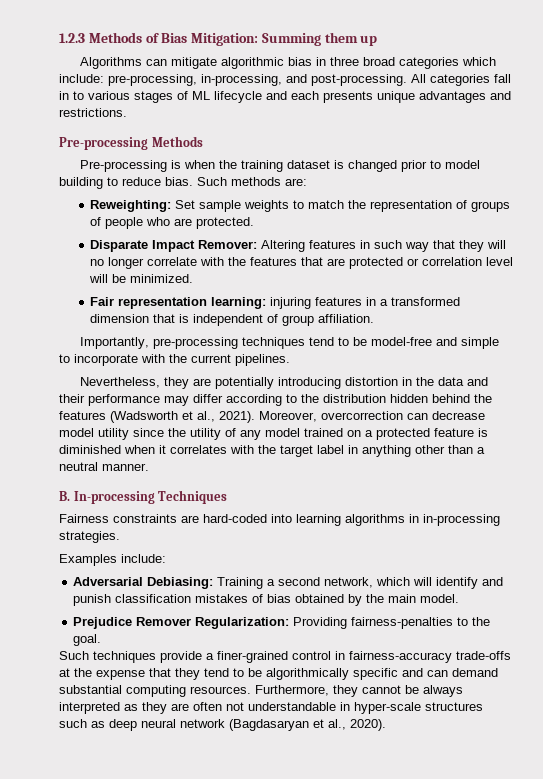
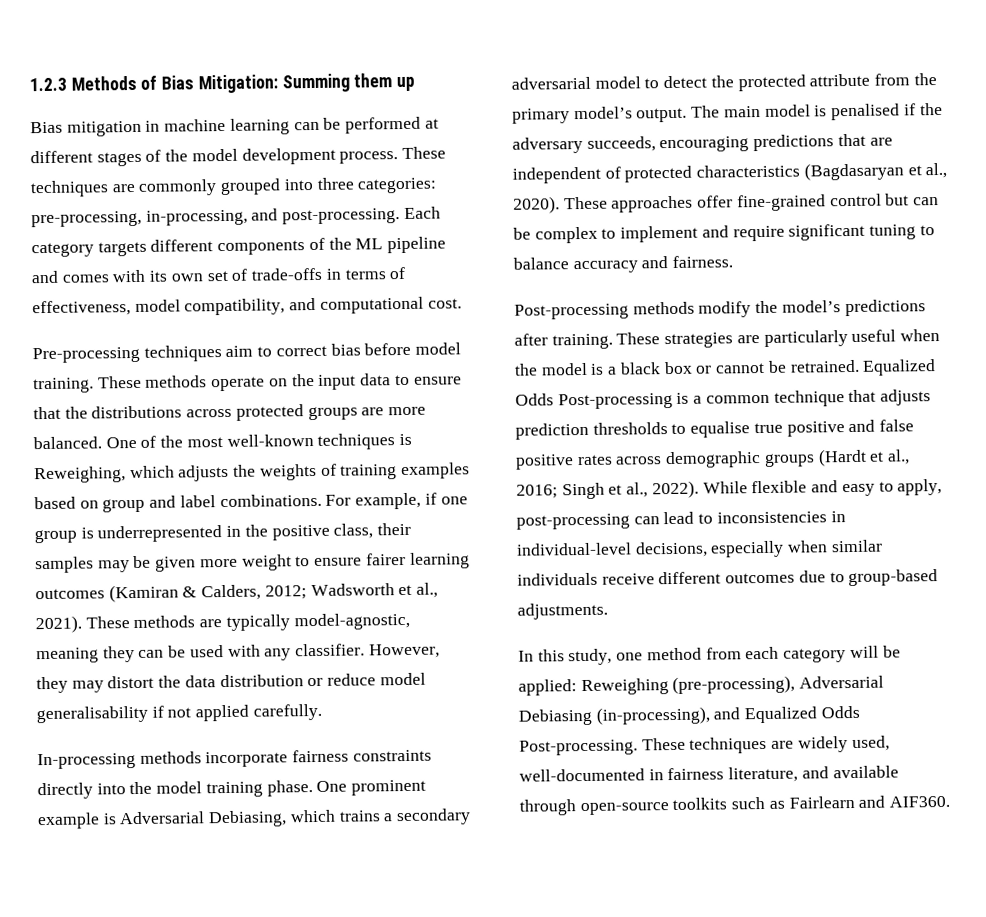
- Algorithms can mitigate algorithmic bias in three broad categories which include: pre-processing, in-processing, and post-processing. All categories fall in to various stages of ML lifecycle and each presents unique advantages and restrictions.
- Pre-processing Methods
- Pre-processing is when the training dataset is changed prior to model building to reduce bias. Such methods are:
- Reweighting: Set sample weights to match the representation of groups of people who are protected.
- Disparate Impact Remover: Altering features in such way that they will no longer correlate with the features that are protected or correlation level will be minimized.
- Fair representation learning: injuring features in a transformed dimension that is independent of group affiliation.
- Importantly, pre-processing techniques tend to be model-free and simple to incorporate with the current pipelines.
- Nevertheless, they are potentially introducing distortion in the data and their performance may differ according to the distribution hidden behind the features (Wadsworth et al., 2021). Moreover, overcorrection can decrease model utility since the utility of any model trained on a protected feature is diminished when it correlates with the target label in anything other than a neutral manner.
- B. In-processing Techniques
- Fairness constraints are hard-coded into learning algorithms in in-processing strategies.
- Examples include:
- Adversarial Debiasing: Training a second network, which will identify and punish classification mistakes of bias obtained by the main model.
- Prejudice Remover Regularization: Providing fairness-penalties to the goal.
- Such techniques provide a finer-grained control in fairness-accuracy trade-offs at the expense that they tend to be algorithmically specific and can demand substantial computing resources. Furthermore, they cannot be always interpreted as they are often not understandable in hyper-scale structures such as deep neural network (Bagdasaryan et al., 2020).
+ Bias mitigation in machine learning can be performed at different stages of the model development process. These techniques are commonly grouped into three categories: pre-processing, in-processing, and post-processing. Each category targets different components of the ML pipeline and comes with its own set of trade-offs in terms of effectiveness, model compatibility, and computational cost.
+ Pre-processing techniques aim to correct bias before model training. These methods operate on the input data to ensure that the distributions across protected groups are more balanced. One of the most well-known techniques is Reweighing, which adjusts the weights of training examples based on group and label combinations. For example, if one group is underrepresented in the positive class, their samples may be given more weight to ensure fairer learning outcomes (Kamiran & Calders, 2012; Wadsworth et al., 2021). These methods are typically model-agnostic, meaning they can be used with any classifier. However, they may distort the data distribution or reduce model generalisability if not applied carefully.
+ In-processing methods incorporate fairness constraints directly into the model training phase. One prominent example is Adversarial Debiasing, which trains a secondary adversarial model to detect the protected attribute from the primary model’s output. The main model is penalised if the adversary succeeds, encouraging predictions that are independent of protected characteristics (Bagdasaryan et al., 2020). These approaches offer fine-grained control but can be complex to implement and require significant tuning to balance accuracy and fairness.
+ Post-processing methods modify the model’s predictions after training. These strategies are particularly useful when the model is a black box or cannot be retrained. Equalized Odds Post-processing is a common technique that adjusts prediction thresholds to equalise true positive and false positive rates across demographic groups (Hardt et al., 2016; Singh et al., 2022). While flexible and easy to apply, post-processing can lead to inconsistencies in individual-level decisions, especially when similar individuals receive different outcomes due to group-based adjustments.
+ In this study, one method from each category will be applied: Reweighing (pre-processing), Adversarial Debiasing (in-processing), and Equalized Odds Post-processing. These techniques are widely used, well-documented in fairness literature, and available through open-source toolkits such as Fairlearn and AIF360.

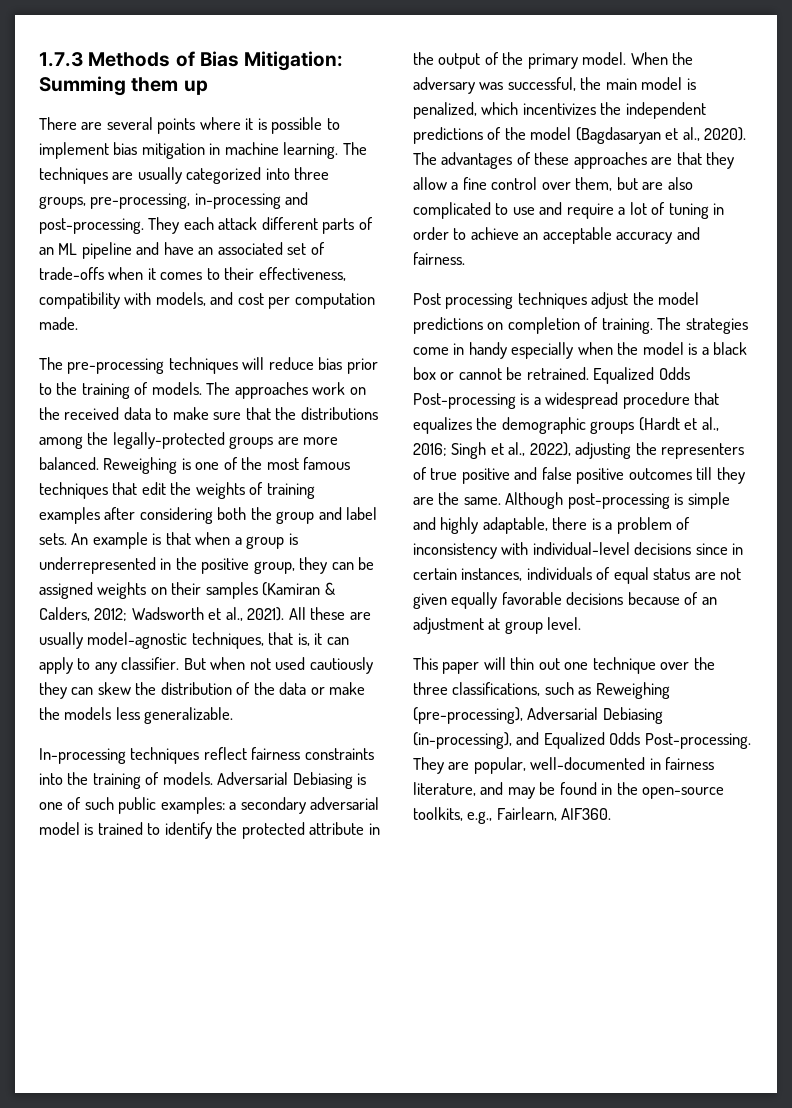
- 1.2.3 Methods of Bias Mitigation: Summing them up
+ 1.7.3 Methods of Bias Mitigation: Summing them up
- Bias mitigation in machine learning can be performed at different stages of the model development process. These techniques are commonly grouped into three categories: pre-processing, in-processing, and post-processing. Each category targets different components of the ML pipeline and comes with its own set of trade-offs in terms of effectiveness, model compatibility, and computational cost.
- Pre-processing techniques aim to correct bias before model training. These methods operate on the input data to ensure that the distributions across protected groups are more balanced.
+ There are several points where it is possible to implement bias mitigation in machine learning. The techniques are usually categorized into three groups, pre-processing, in-processing and post-processing. They each attack different parts of an ML pipeline and have an associated set of trade-offs when it comes to their effectiveness, compatibility with models, and cost per computation made.
+ The pre-processing techniques will reduce bias prior to the training of models. The approaches work on the received data to make sure that the distributions among the legally-protected groups are more balanced.
- One of the most well-known techniques is Reweighing, which adjusts the weights of training examples based on group and label combinations. For example, if one group is underrepresented in the positive class, their samples may be given more weight to ensure fairer learning outcomes (Kamiran & Calders, 2012; Wadsworth et al., 2021).
+ Reweighing is one of the most famous techniques that edit the weights of training examples after considering both the group and label sets. An example is that when a group is underrepresented in the positive group, they can be assigned weights on their samples (Kamiran & Calders, 2012; Wadsworth et al., 2021).
- These methods are typically model-agnostic, meaning they can be used with any classifier. However, they may distort the data distribution or reduce model generalisability if not applied carefully.
+ All these are usually model-agnostic techniques, that is, it can apply to any classifier. But when not used cautiously they can skew the distribution of the data or make the models less generalizable.
- In-processing methods incorporate fairness constraints directly into the model training phase. One prominent example is Adversarial Debiasing, which trains a secondary adversarial model to detect the protected attribute from the primary model’s output. The main model is penalised if the adversary succeeds, encouraging predictions that are independent of protected characteristics (Bagdasaryan et al., 2020). These approaches offer fine-grained control but can be complex to implement and require significant tuning to balance accuracy and fairness.
- Post-processing methods modify the model’s predictions after training. These strategies are particularly useful when the model is a black box or cannot be retrained.
+ In-processing techniques reflect fairness constraints into the training of models. Adversarial Debiasing is one of such public examples: a secondary adversarial model is trained to identify the protected attribute in the output of the primary model. When the adversary was successful, the main model is penalized, which incentivizes the independent predictions of the model (Bagdasaryan et al., 2020). The advantages of these approaches are that they allow a fine control over them, but are also complicated to use and require a lot of tuning in order to achieve an acceptable accuracy and fairness.
+ Post processing techniques adjust the model predictions on completion of training. The strategies come in handy especially when the model is a black box or cannot be retrained.
- Equalized Odds Post-processing is a common technique that adjusts prediction thresholds to equalise true positive and false positive rates across demographic groups (Hardt et al., 2016; Singh et al., 2022). While flexible and easy to apply, post-processing can lead to inconsistencies in individual-level decisions, especially when similar individuals receive different outcomes due to group-based adjustments.
- In this study, one method from each category will be applied: Reweighing (pre-processing), Adversarial Debiasing (in-processing), and Equalized Odds Post-processing.
+ Equalized Odds Post-processing is a widespread procedure that equalizes the demographic groups (Hardt et al., 2016; Singh et al., 2022), adjusting the representers of true positive and false positive outcomes till they are the same. Although post-processing is simple and highly adaptable, there is a problem of inconsistency with individual-level decisions since in certain instances, individuals of equal status are not given equally favorable decisions because of an adjustment at group level.
+ This paper will thin out one technique over the three classifications, such as Reweighing (pre-processing), Adversarial Debiasing (in-processing), and Equalized Odds Post-processing.
- These techniques are widely used, well-documented in fairness literature, and available through open-source toolkits such as Fairlearn and AIF360.
+ They are popular, well-documented in fairness literature, and may be found in the open-source toolkits, e.g., Fairlearn, AIF360.

